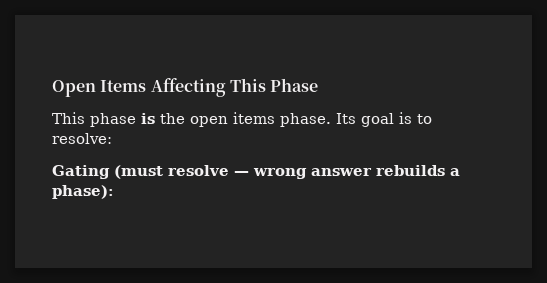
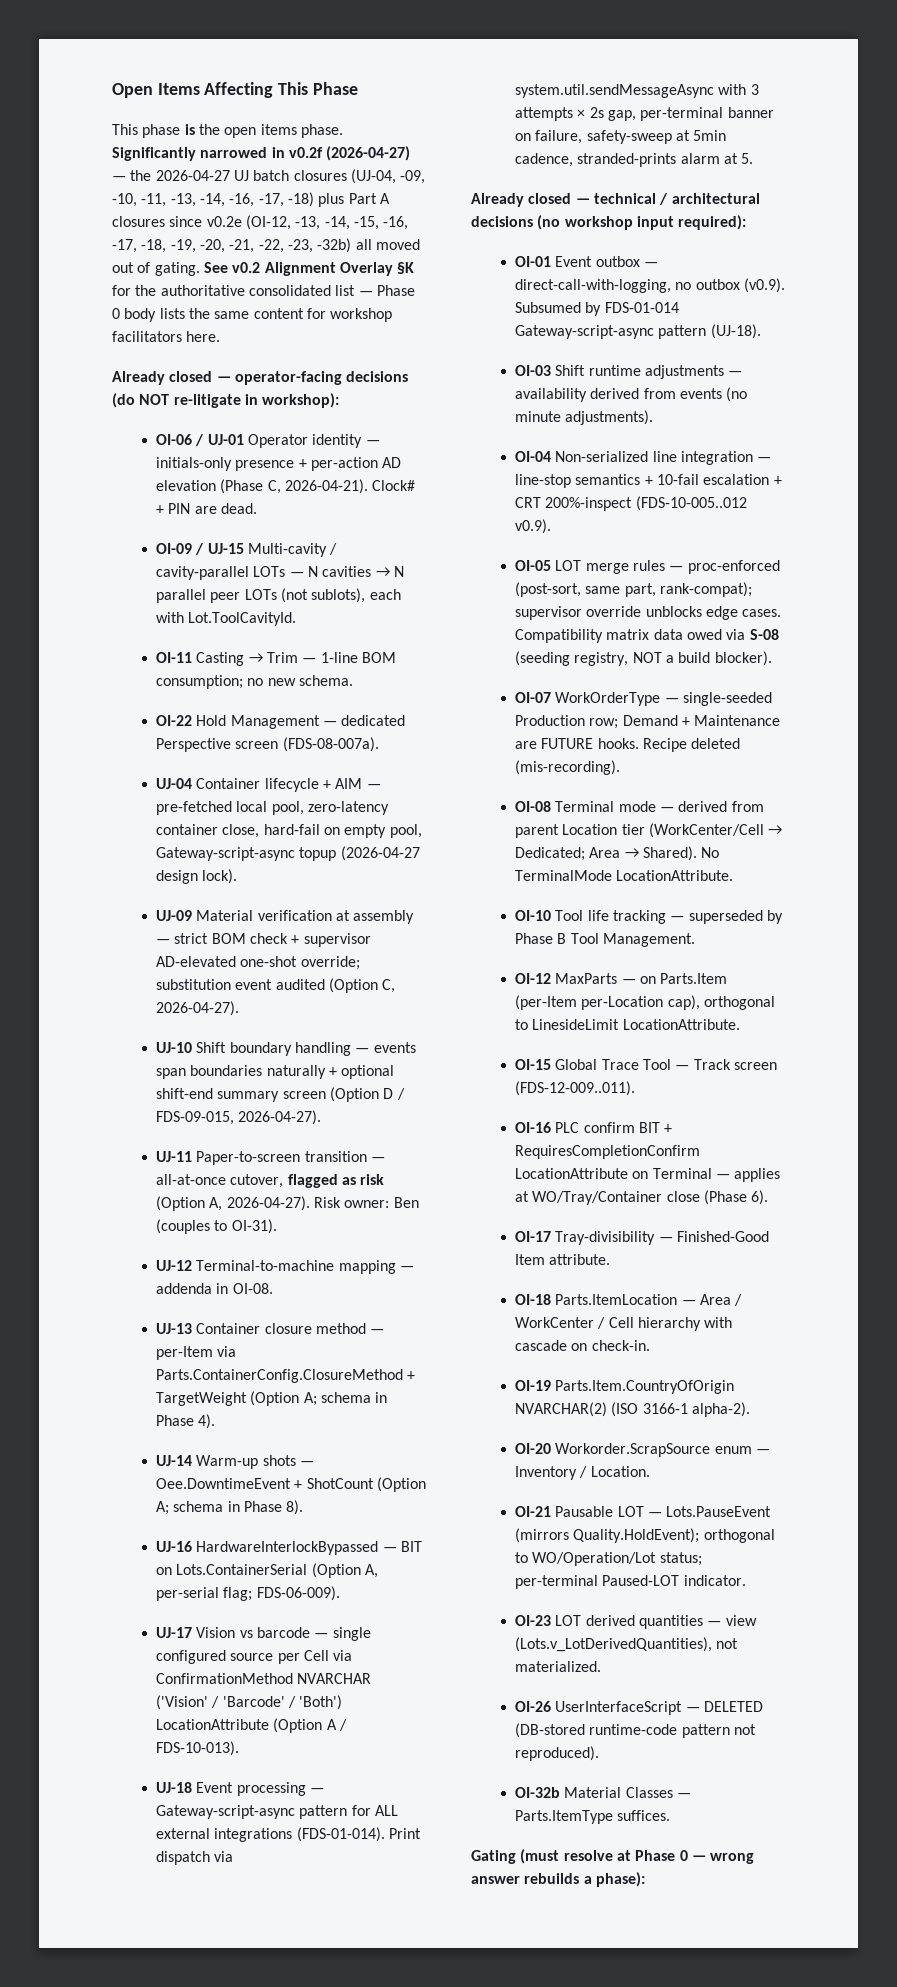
- Its goal is to resolve:
+ Significantly narrowed in v0.2f (2026-04-27) — the 2026-04-27 UJ batch closures (UJ-04, -09, -10, -11, -13, -14, -16, -17, -18) plus Part A closures since v0.2e (OI-12, -13, -14, -15, -16, -17, -18, -19, -20, -21, -22, -23, -32b) all moved out of gating. See v0.2 Alignment Overlay §K for the authoritative consolidated list — Phase 0 body lists the same content for workshop facilitators here.
+ Already closed — operator-facing decisions (do NOT re-litigate in workshop):
+ OI-06 / UJ-01 Operator identity — initials-only presence + per-action AD elevation (Phase C, 2026-04-21). Clock# + PIN are dead.
+ OI-09 / UJ-15 Multi-cavity / cavity-parallel LOTs — N cavities → N parallel peer LOTs (not sublots), each with Lot.ToolCavityId.
+ OI-11 Casting → Trim — 1-line BOM consumption; no new schema.
+ OI-22 Hold Management — dedicated Perspective screen (FDS-08-007a).
+ UJ-04 Container lifecycle + AIM — pre-fetched local pool, zero-latency container close, hard-fail on empty pool, Gateway-script-async topup (2026-04-27 design lock).
+ UJ-09 Material verification at assembly — strict BOM check + supervisor AD-elevated one-shot override; substitution event audited (Option C, 2026-04-27).
+ UJ-10 Shift boundary handling — events span boundaries naturally + optional shift-end summary screen (Option D / FDS-09-015, 2026-04-27).
+ UJ-11 Paper-to-screen transition — all-at-once cutover, flagged as risk (Option A, 2026-04-27). Risk owner: Ben (couples to OI-31).
+ UJ-12 Terminal-to-machine mapping — addenda in OI-08.
+ UJ-13 Container closure method — per-Item via Parts.ContainerConfig.ClosureMethod + TargetWeight (Option A; schema in Phase 4).
+ UJ-14 Warm-up shots — Oee.DowntimeEvent + ShotCount (Option A; schema in Phase 8).
+ UJ-16 HardwareInterlockBypassed — BIT on Lots.ContainerSerial (Option A, per-serial flag; FDS-06-009).
+ UJ-17 Vision vs barcode — single configured source per Cell via ConfirmationMethod NVARCHAR ('Vision' / 'Barcode' / 'Both') LocationAttribute (Option A / FDS-10-013).
+ UJ-18 Event processing — Gateway-script-async pattern for ALL external integrations (FDS-01-014). Print dispatch via system.util.sendMessageAsync with 3 attempts × 2s gap, per-terminal banner on failure, safety-sweep at 5min cadence, stranded-prints alarm at 5.
+ Already closed — technical / architectural decisions (no workshop input required):
+ OI-01 Event outbox — direct-call-with-logging, no outbox (v0.9). Subsumed by FDS-01-014 Gateway-script-async pattern (UJ-18).
+ OI-03 Shift runtime adjustments — availability derived from events (no minute adjustments).
+ OI-04 Non-serialized line integration — line-stop semantics + 10-fail escalation + CRT 200%-inspect (FDS-10-005..012 v0.9).
+ OI-05 LOT merge rules — proc-enforced (post-sort, same part, rank-compat); supervisor override unblocks edge cases. Compatibility matrix data owed via S-08 (seeding registry, NOT a build blocker).
+ OI-07 WorkOrderType — single-seeded Production row; Demand + Maintenance are FUTURE hooks. Recipe deleted (mis-recording).
+ OI-08 Terminal mode — derived from parent Location tier (WorkCenter/Cell → Dedicated; Area → Shared). No TerminalMode LocationAttribute.
+ OI-10 Tool life tracking — superseded by Phase B Tool Management.
+ OI-12 MaxParts — on Parts.Item (per-Item per-Location cap), orthogonal to LinesideLimit LocationAttribute.
+ OI-15 Global Trace Tool — Track screen (FDS-12-009..011).
+ OI-16 PLC confirm BIT + RequiresCompletionConfirm LocationAttribute on Terminal — applies at WO/Tray/Container close (Phase 6).
+ OI-17 Tray-divisibility — Finished-Good Item attribute.
+ OI-18 Parts.ItemLocation — Area / WorkCenter / Cell hierarchy with cascade on check-in.
+ OI-19 Parts.Item.CountryOfOrigin NVARCHAR(2) (ISO 3166-1 alpha-2).
+ OI-20 Workorder.ScrapSource enum — Inventory / Location.
+ OI-21 Pausable LOT — Lots.PauseEvent (mirrors Quality.HoldEvent); orthogonal to WO/Operation/Lot status; per-terminal Paused-LOT indicator.
+ OI-23 LOT derived quantities — view (Lots.v_LotDerivedQuantities), not materialized.
+ OI-26 UserInterfaceScript — DELETED (DB-stored runtime-code pattern not reproduced).
+ OI-32b Material Classes — Parts.ItemType suffices.
- Gating (must resolve — wrong answer rebuilds a phase):
+ Gating (must resolve at Phase 0 — wrong answer rebuilds a phase):

